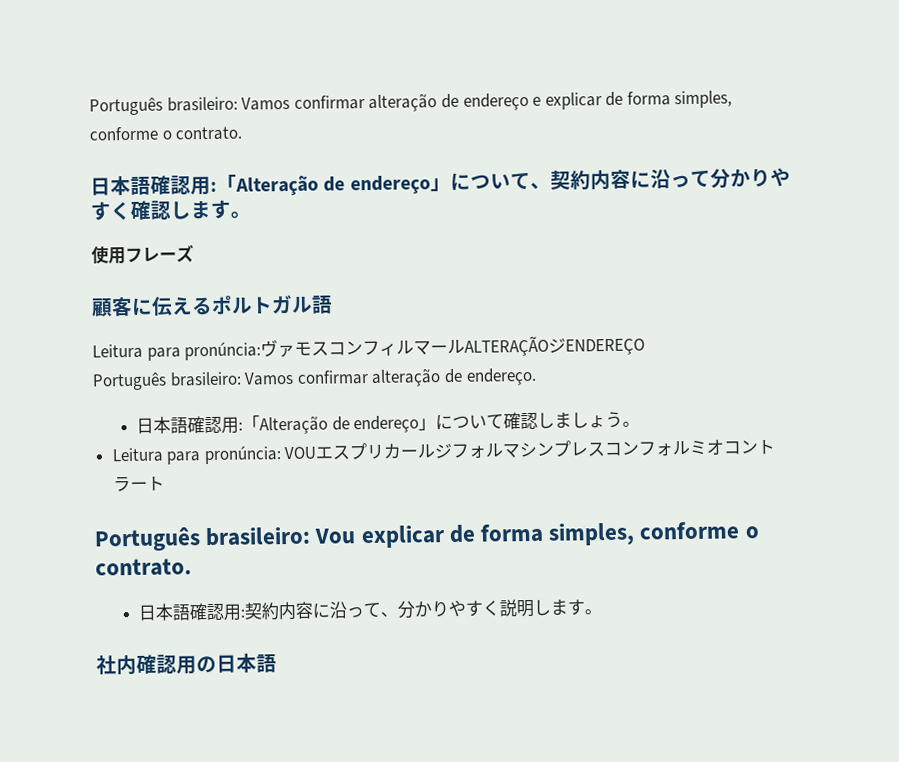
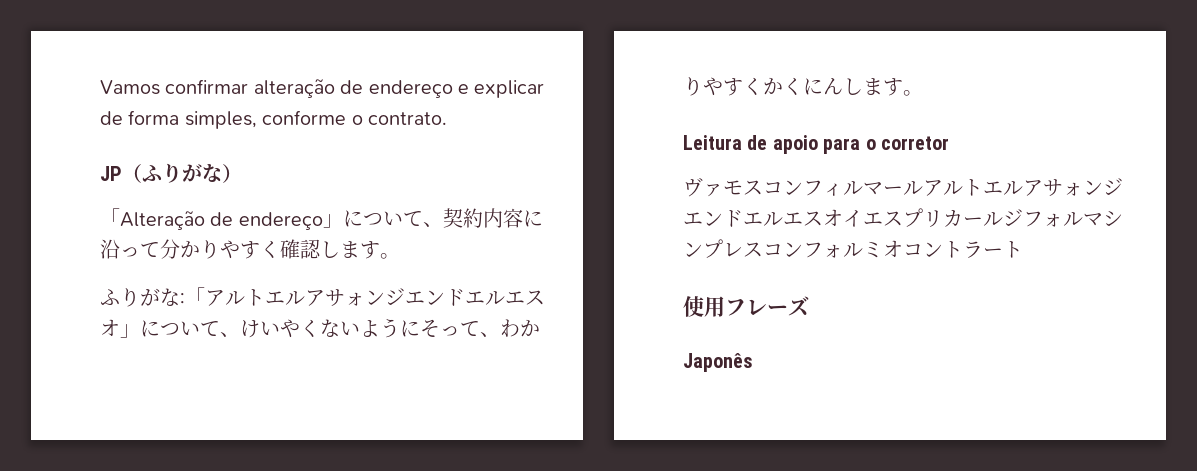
- Português brasileiro: Vamos confirmar alteração de endereço e explicar de forma simples, conforme o contrato.
+ Vamos confirmar alteração de endereço e explicar de forma simples, conforme o contrato.
- 日本語確認用:「Alteração de endereço」について、契約内容に沿って分かりやすく確認します。
+ JP（ふりがな）
+ 「Alteração de endereço」について、契約内容に沿って分かりやすく確認します。
- 使用フレーズ
- 顧客に伝えるポルトガル語
- Leitura para pronúncia:ヴァモスコンフィルマールALTERAÇÃOジENDEREÇO
- Português brasileiro: Vamos confirmar alteração de endereço.
- 日本語確認用:「Alteração de endereço」について確認しましょう。
- Leitura para pronúncia: VOUエスプリカールジフォルマシンプレスコンフォルミオコントラート
+ ふりがな:「アルトエルアサォンジエンドエルエスオ」について、けいやくないようにそって、わかりやすくかくにんします。
+ Leitura de apoio para o corretor
+ ヴァモスコンフィルマールアルトエルアサォンジエンドエルエスオイエスプリカールジフォルマシンプレスコンフォルミオコントラート
- Português brasileiro: Vou explicar de forma simples, conforme o contrato.
- 日本語確認用:契約内容に沿って、分かりやすく説明します。
- 社内確認用の日本語
+ 使用フレーズ
+ Japonês

